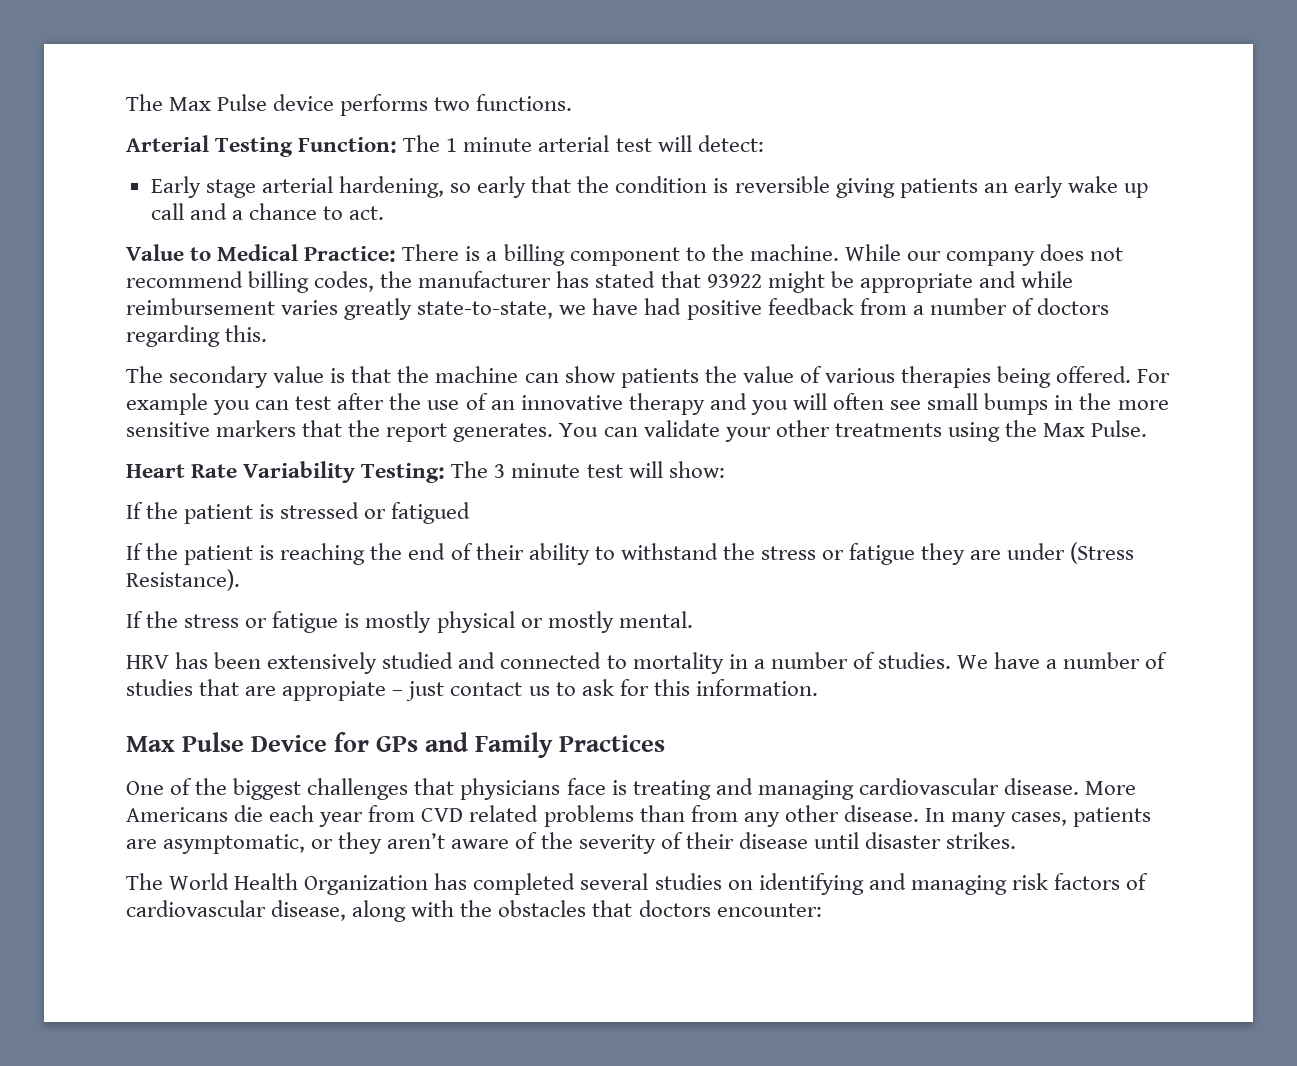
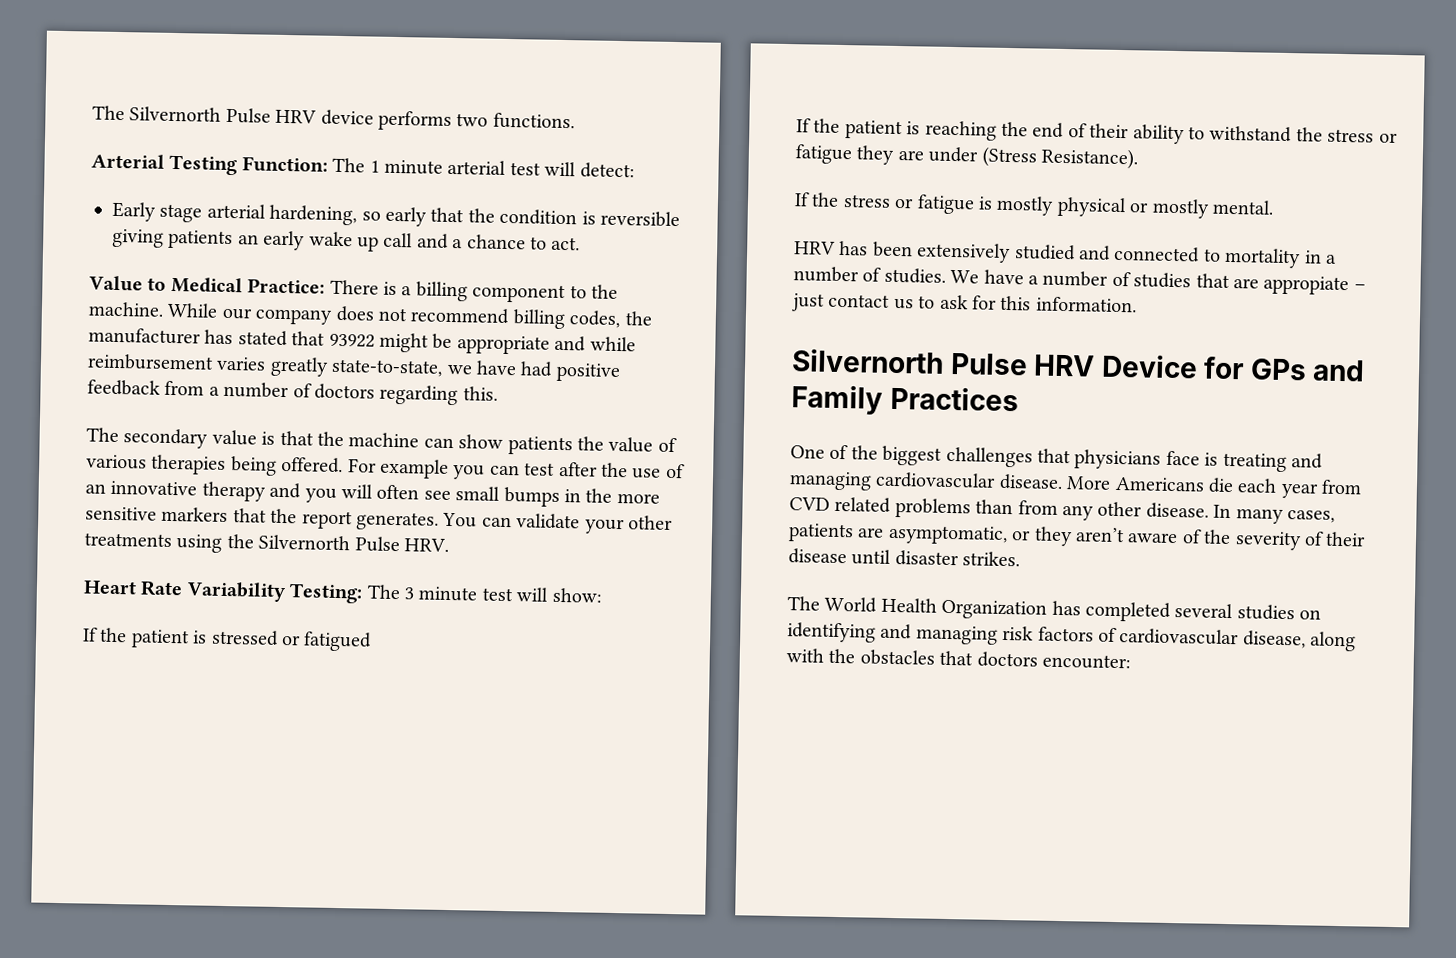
- The Max Pulse device performs two functions.
+ The Silvernorth Pulse HRV device performs two functions.
- You can validate your other treatments using the Max Pulse.
+ You can validate your other treatments using the Silvernorth Pulse HRV.
- Max Pulse Device for GPs and Family Practices
+ Silvernorth Pulse HRV Device for GPs and Family Practices

